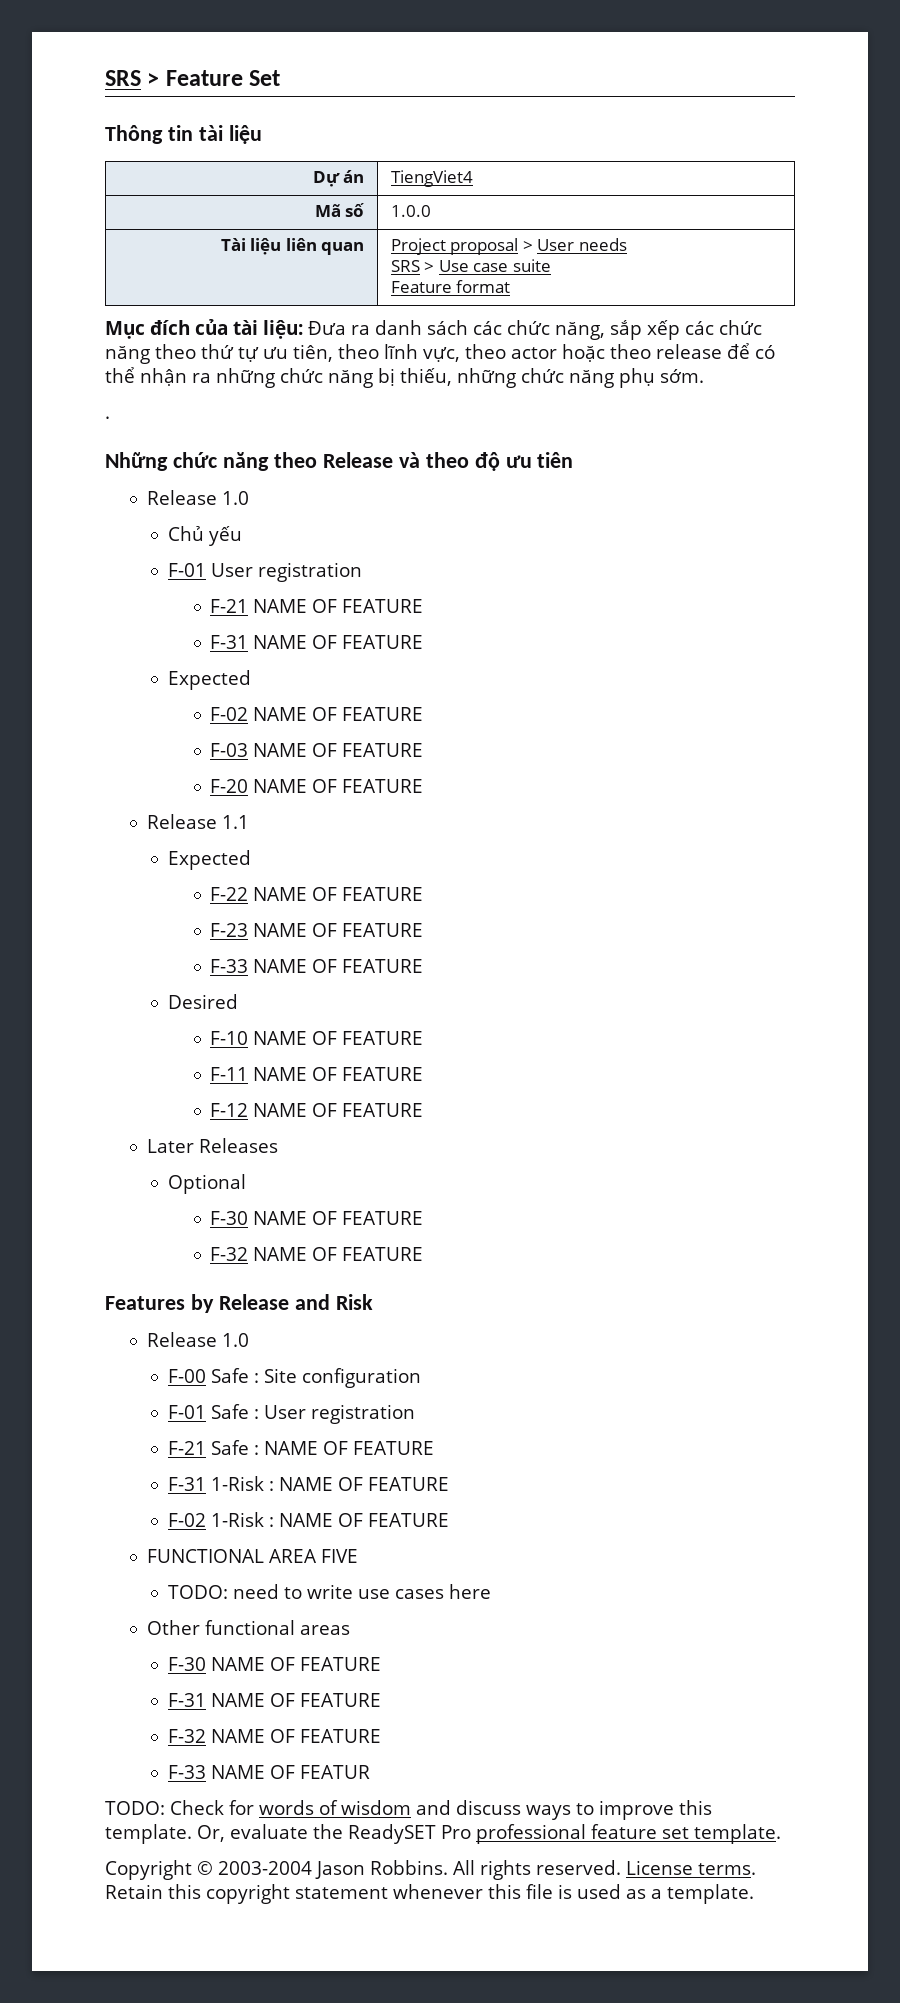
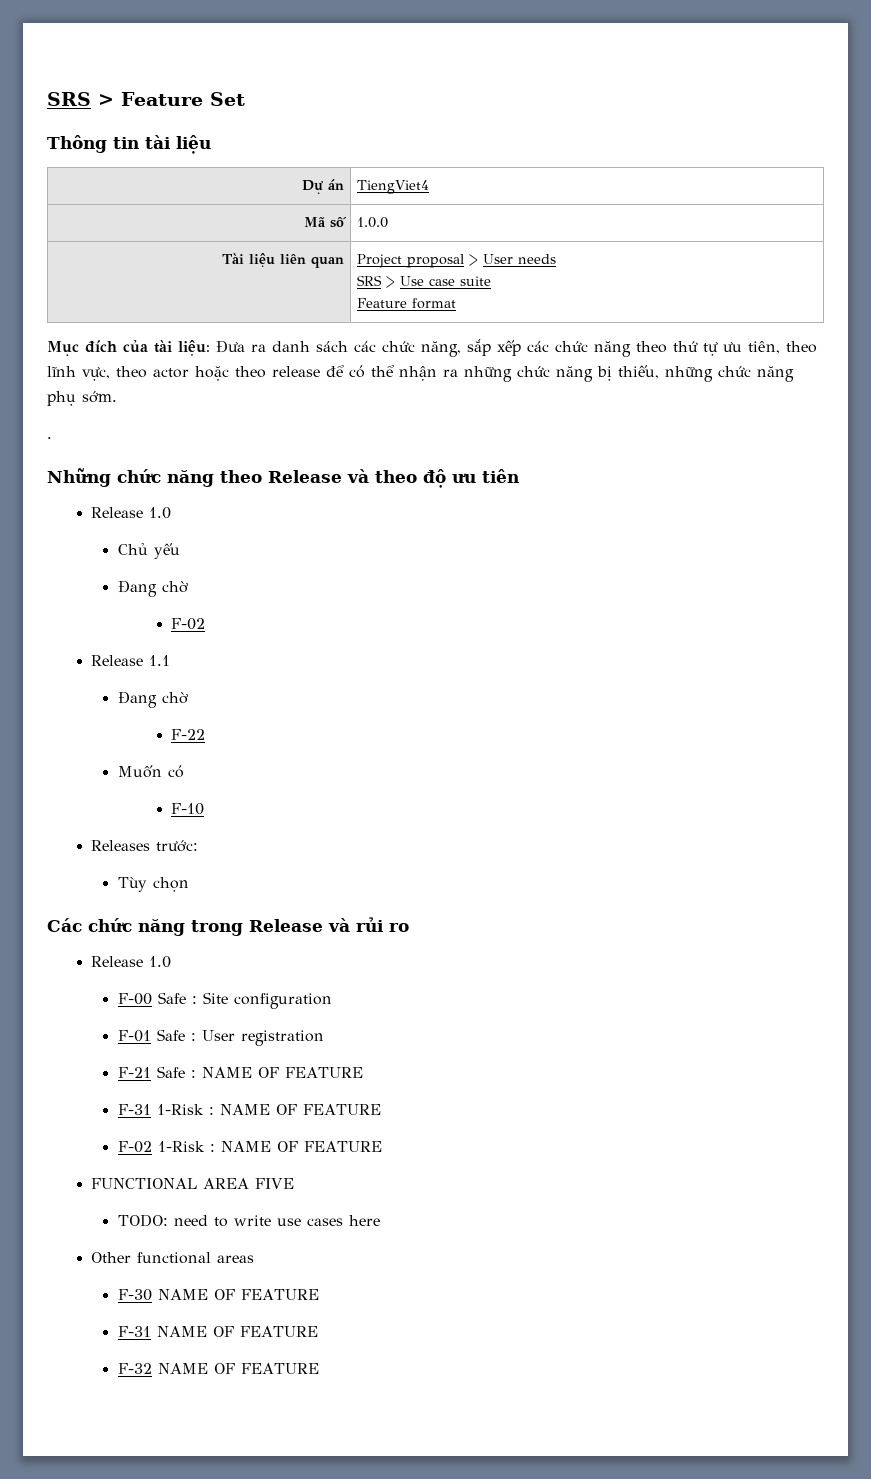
  Chủ yếu
- F-01 User registration
- F-21 NAME OF FEATURE
- F-31 NAME OF FEATURE
- Expected
- F-02 NAME OF FEATURE
- F-03 NAME OF FEATURE
- F-20 NAME OF FEATURE
+ Đang chờ
+ F-02
  Release 1.1
- Expected
+ Đang chờ
- F-22 NAME OF FEATURE
- F-23 NAME OF FEATURE
- F-33 NAME OF FEATURE
- Desired
- F-10 NAME OF FEATURE
- F-11 NAME OF FEATURE
- F-12 NAME OF FEATURE
- Later Releases
- Optional
- F-30 NAME OF FEATURE
- F-32 NAME OF FEATURE
- Features by Release and Risk
+ F-22
+ Muốn có
+ F-10
+ Releases trước:
+ Tùy chọn
+ Các chức năng trong Release và rủi ro
- F-33 NAME OF FEATUR
- TODO: Check for words of wisdom and discuss ways to improve this template. Or, evaluate the ReadySET Pro professional feature set template.
- Copyright © 2003-2004 Jason Robbins. All rights reserved. License terms. Retain this copyright statement whenever this file is used as a template.

